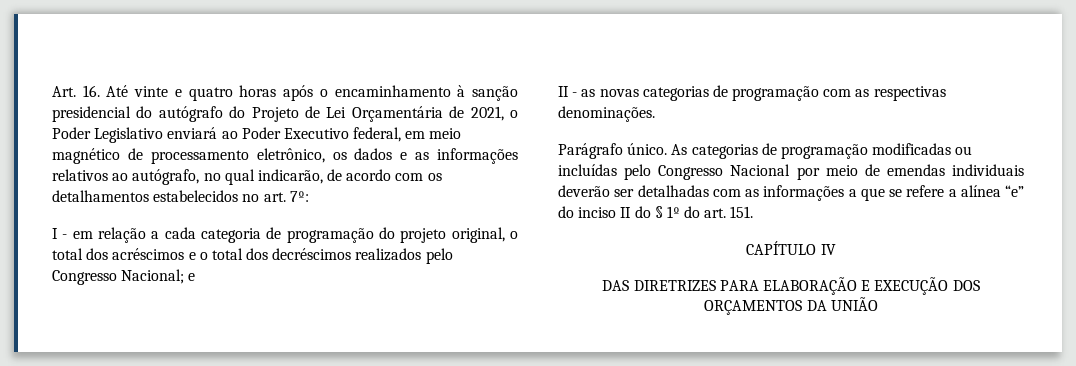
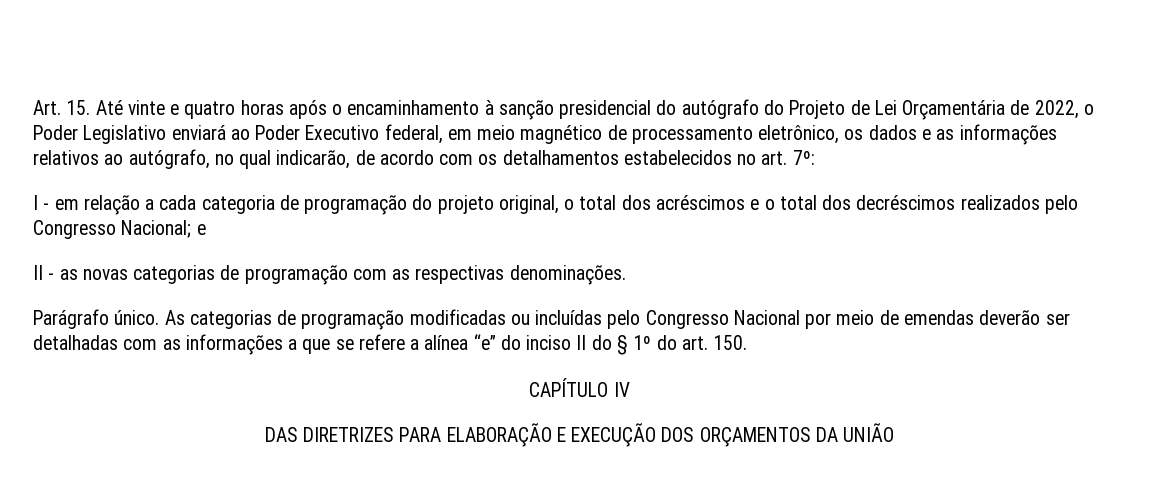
- Art. 16. Até vinte e quatro horas após o encaminhamento à sanção presidencial do autógrafo do Projeto de Lei Orçamentária de 2021, o Poder Legislativo enviará ao Poder Executivo federal, em meio magnético de processamento eletrônico, os dados e as informações relativos ao autógrafo, no qual indicarão, de acordo com os detalhamentos estabelecidos no art. 7º:
+ Art. 15. Até vinte e quatro horas após o encaminhamento à sanção presidencial do autógrafo do Projeto de Lei Orçamentária de 2022, o Poder Legislativo enviará ao Poder Executivo federal, em meio magnético de processamento eletrônico, os dados e as informações relativos ao autógrafo, no qual indicarão, de acordo com os detalhamentos estabelecidos no art. 7º:
- As categorias de programação modificadas ou incluídas pelo Congresso Nacional por meio de emendas individuais deverão ser detalhadas com as informações a que se refere a alínea “e” do inciso II do § 1º do art. 151.
+ As categorias de programação modificadas ou incluídas pelo Congresso Nacional por meio de emendas deverão ser detalhadas com as informações a que se refere a alínea “e” do inciso II do § 1º do art. 150.

